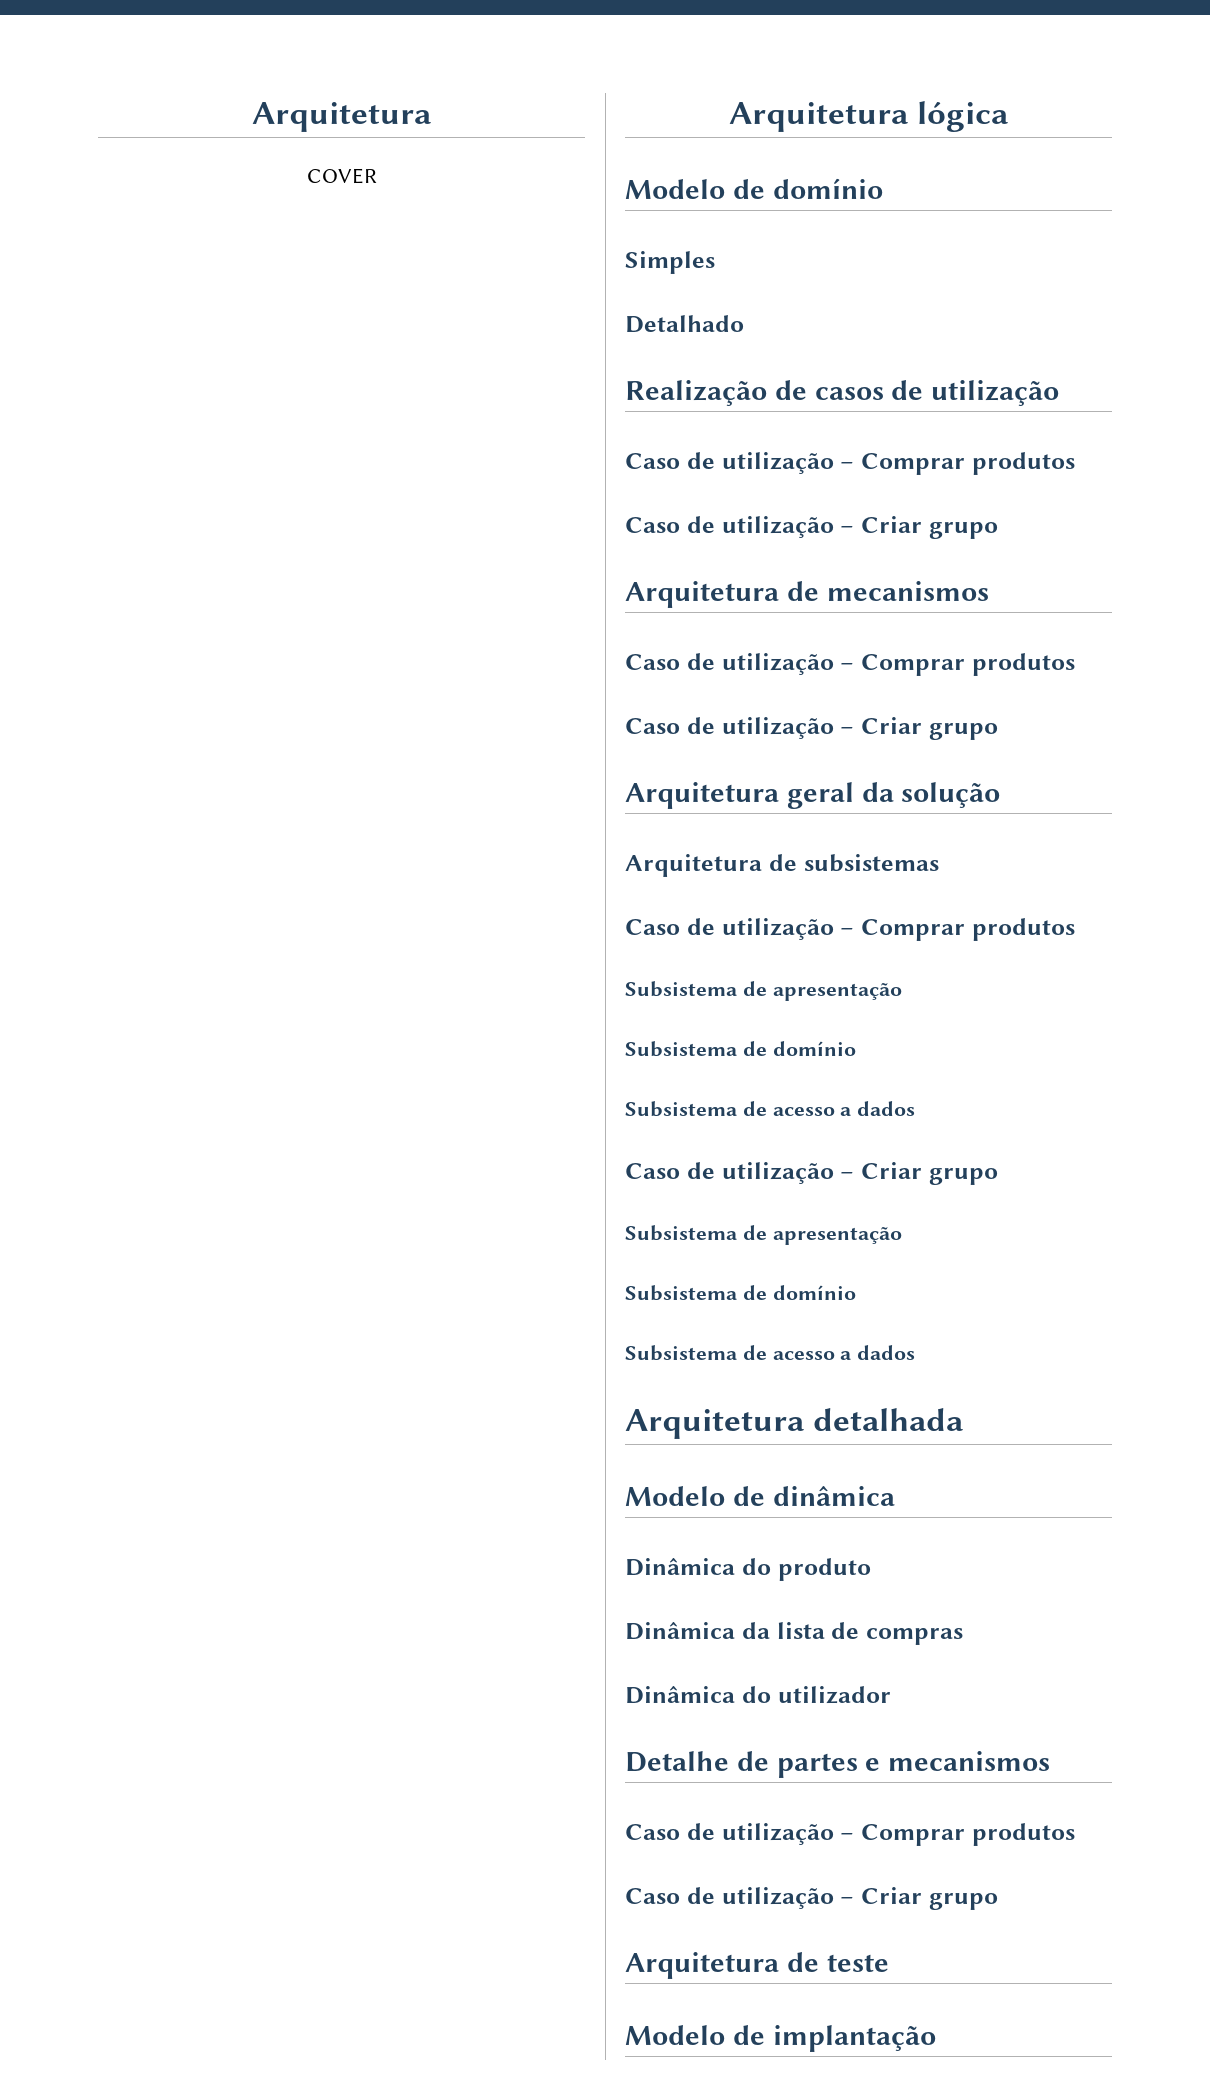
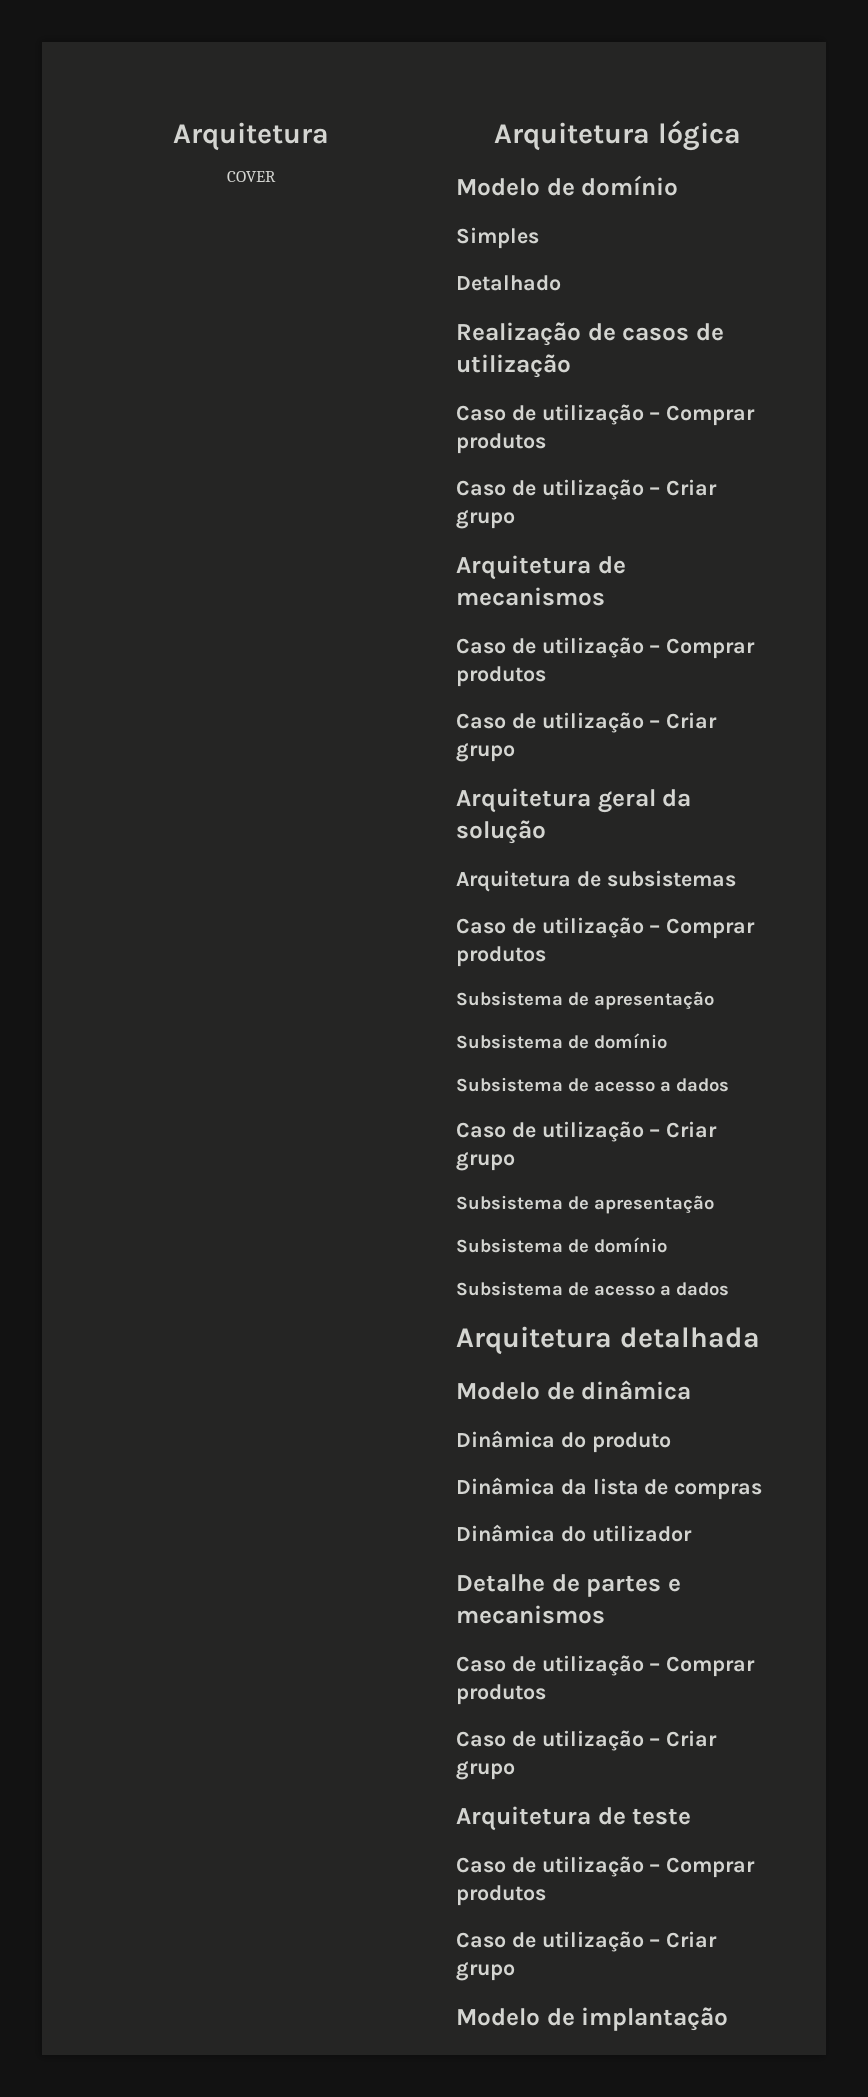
  Arquitetura de teste
+ Caso de utilização – Comprar produtos
+ Caso de utilização – Criar grupo

